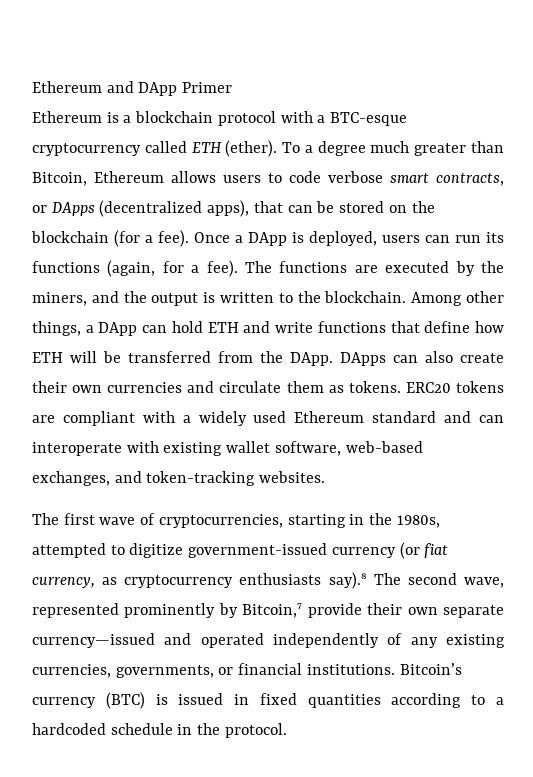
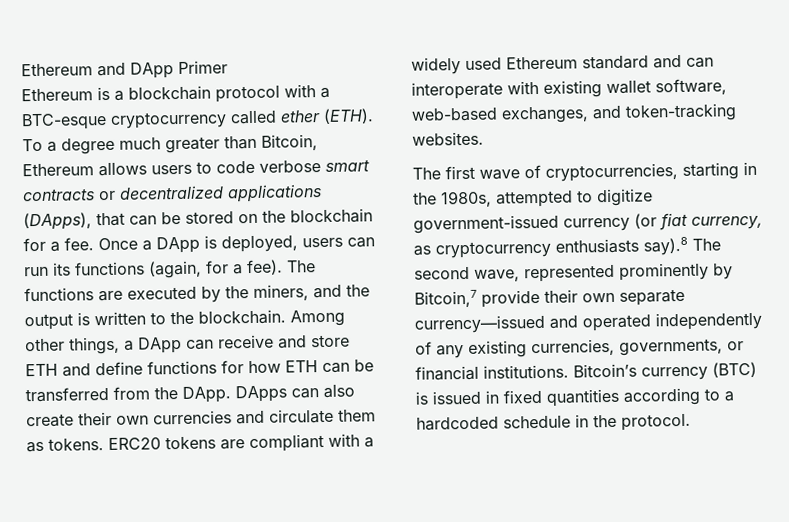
- Ethereum is a blockchain protocol with a BTC-esque cryptocurrency called ETH (ether).
+ Ethereum is a blockchain protocol with a BTC-esque cryptocurrency called ether (ETH).
- To a degree much greater than Bitcoin, Ethereum allows users to code verbose smart contracts, or DApps (decentralized apps), that can be stored on the blockchain (for a fee).
+ To a degree much greater than Bitcoin, Ethereum allows users to code verbose smart contracts or decentralized applications (DApps), that can be stored on the blockchain for a fee.
- Among other things, a DApp can hold ETH and write functions that define how ETH will be transferred from the DApp.
+ Among other things, a DApp can receive and store ETH and define functions for how ETH can be transferred from the DApp.

